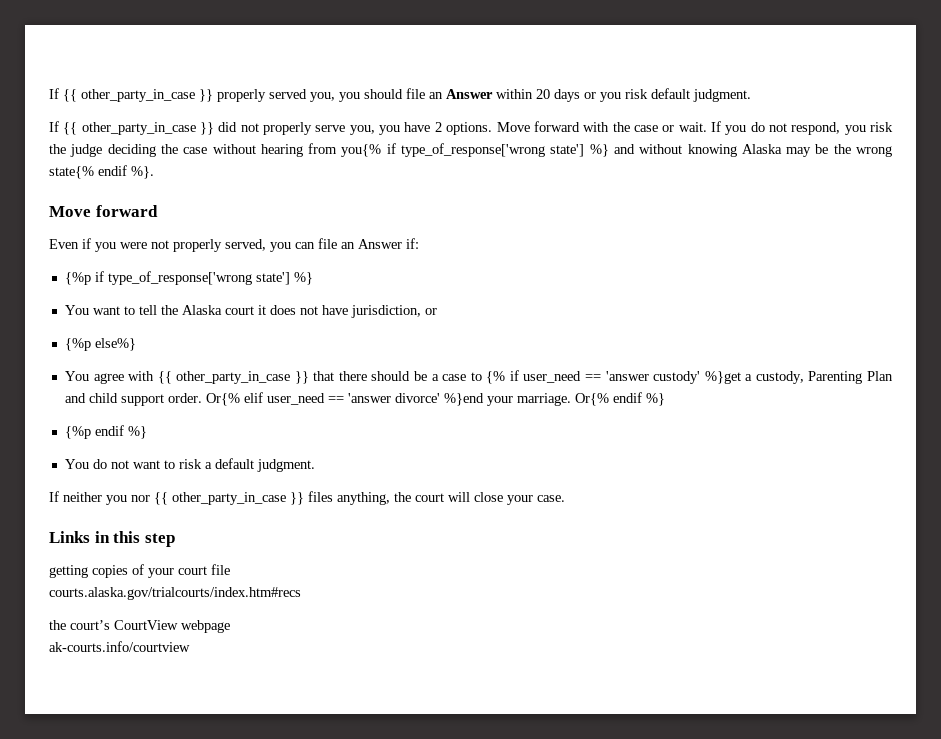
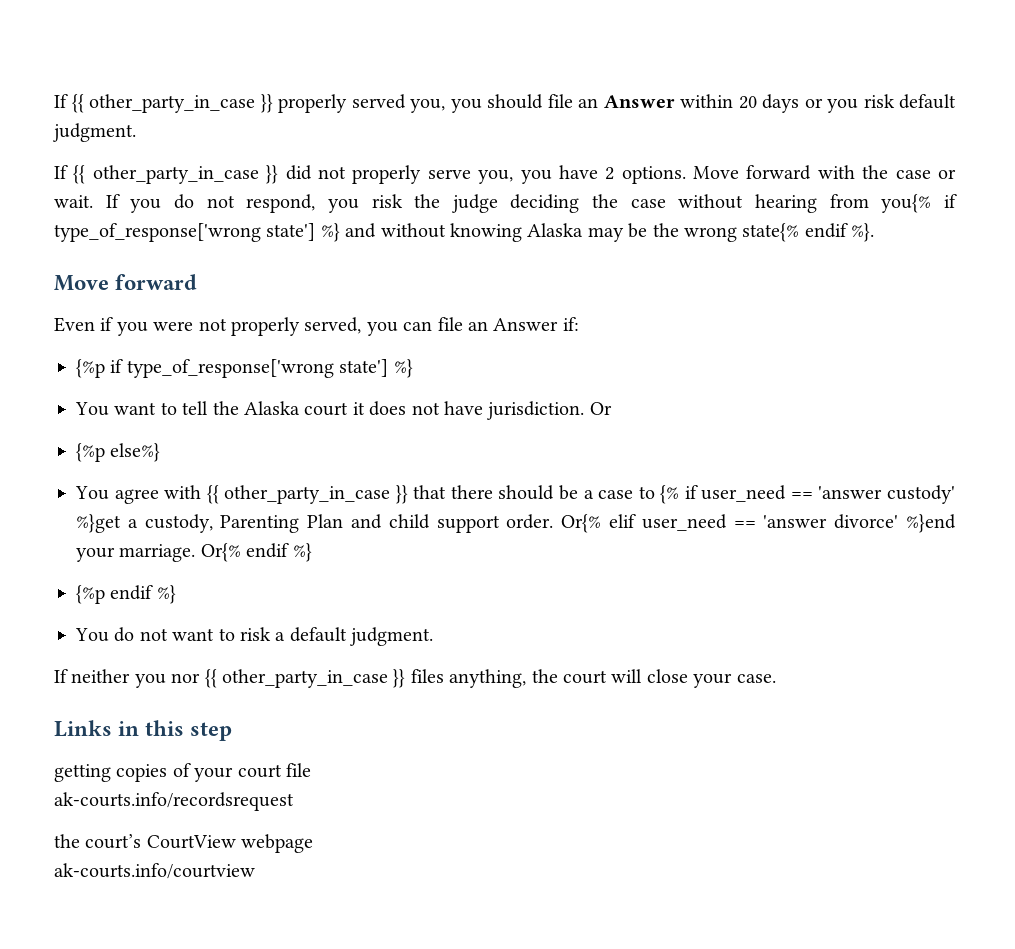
- You want to tell the Alaska court it does not have jurisdiction, or
+ You want to tell the Alaska court it does not have jurisdiction. Or
- courts.alaska.gov/trialcourts/index.htm#recs
+ ak-courts.info/recordsrequest

